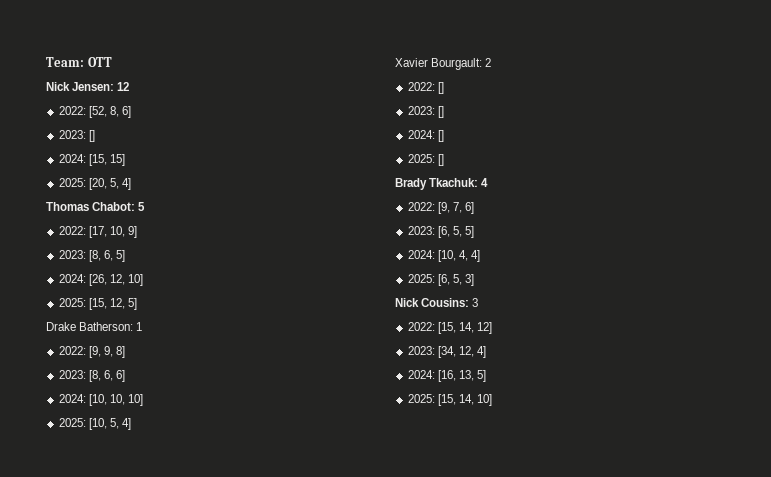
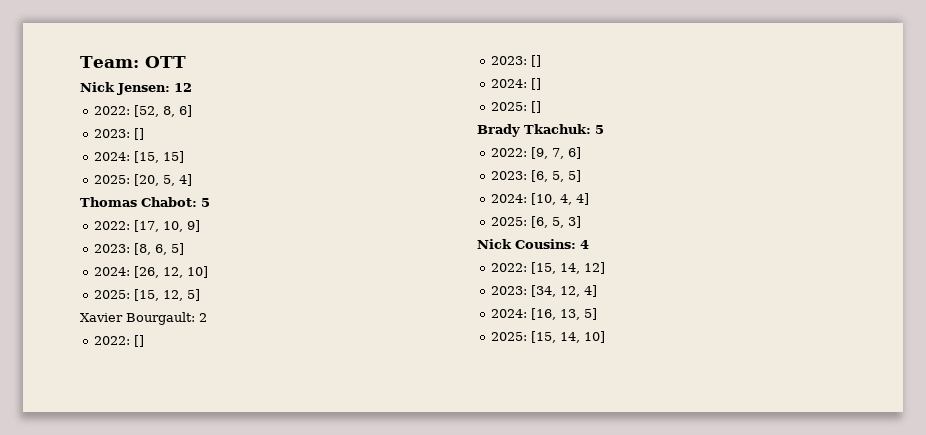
- Drake Batherson: 1
- 2022: [9, 9, 8]
- 2023: [8, 6, 6]
- 2024: [10, 10, 10]
- 2025: [10, 5, 4]
- Brady Tkachuk: 4
+ Brady Tkachuk: 5
- Nick Cousins: 3
+ Nick Cousins: 4

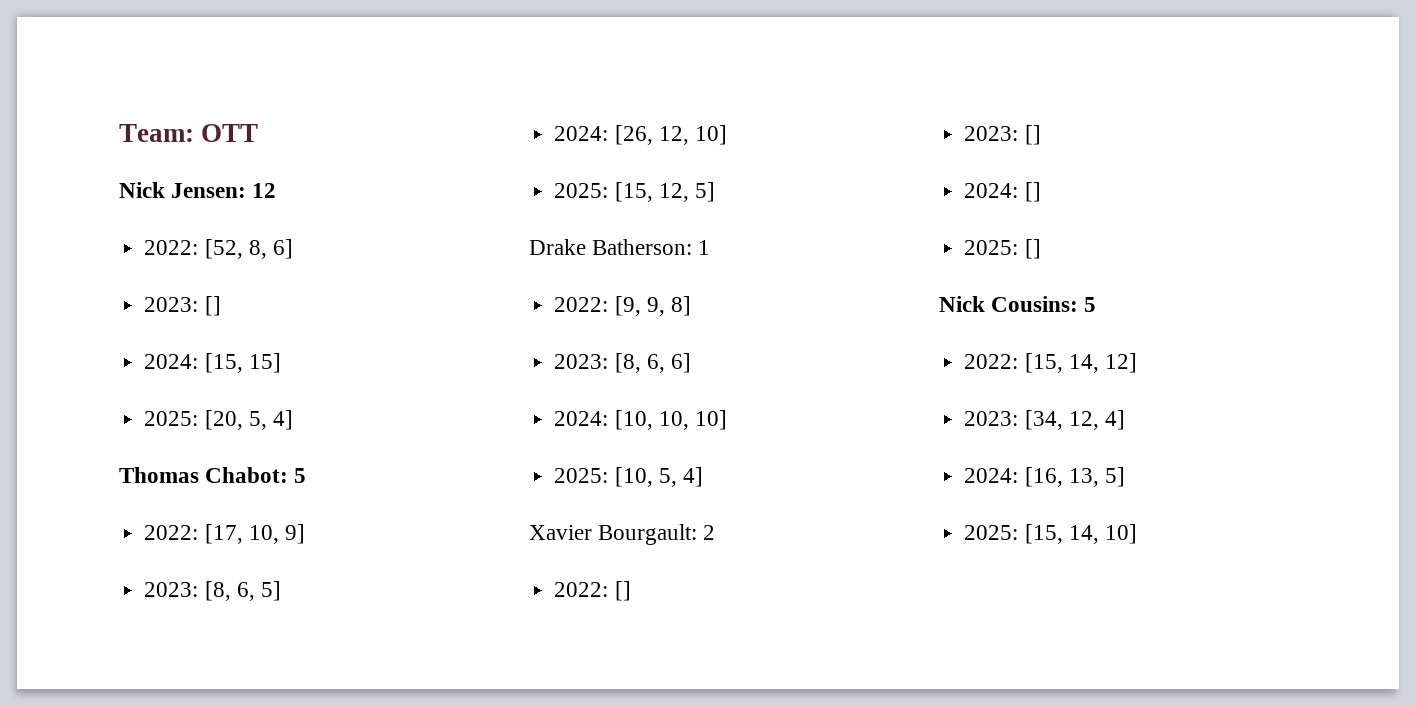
+ Drake Batherson: 1
+ 2022: [9, 9, 8]
+ 2023: [8, 6, 6]
+ 2024: [10, 10, 10]
+ 2025: [10, 5, 4]
- Brady Tkachuk: 5
- 2022: [9, 7, 6]
- 2023: [6, 5, 5]
- 2024: [10, 4, 4]
- 2025: [6, 5, 3]
- Nick Cousins: 4
+ Nick Cousins: 5

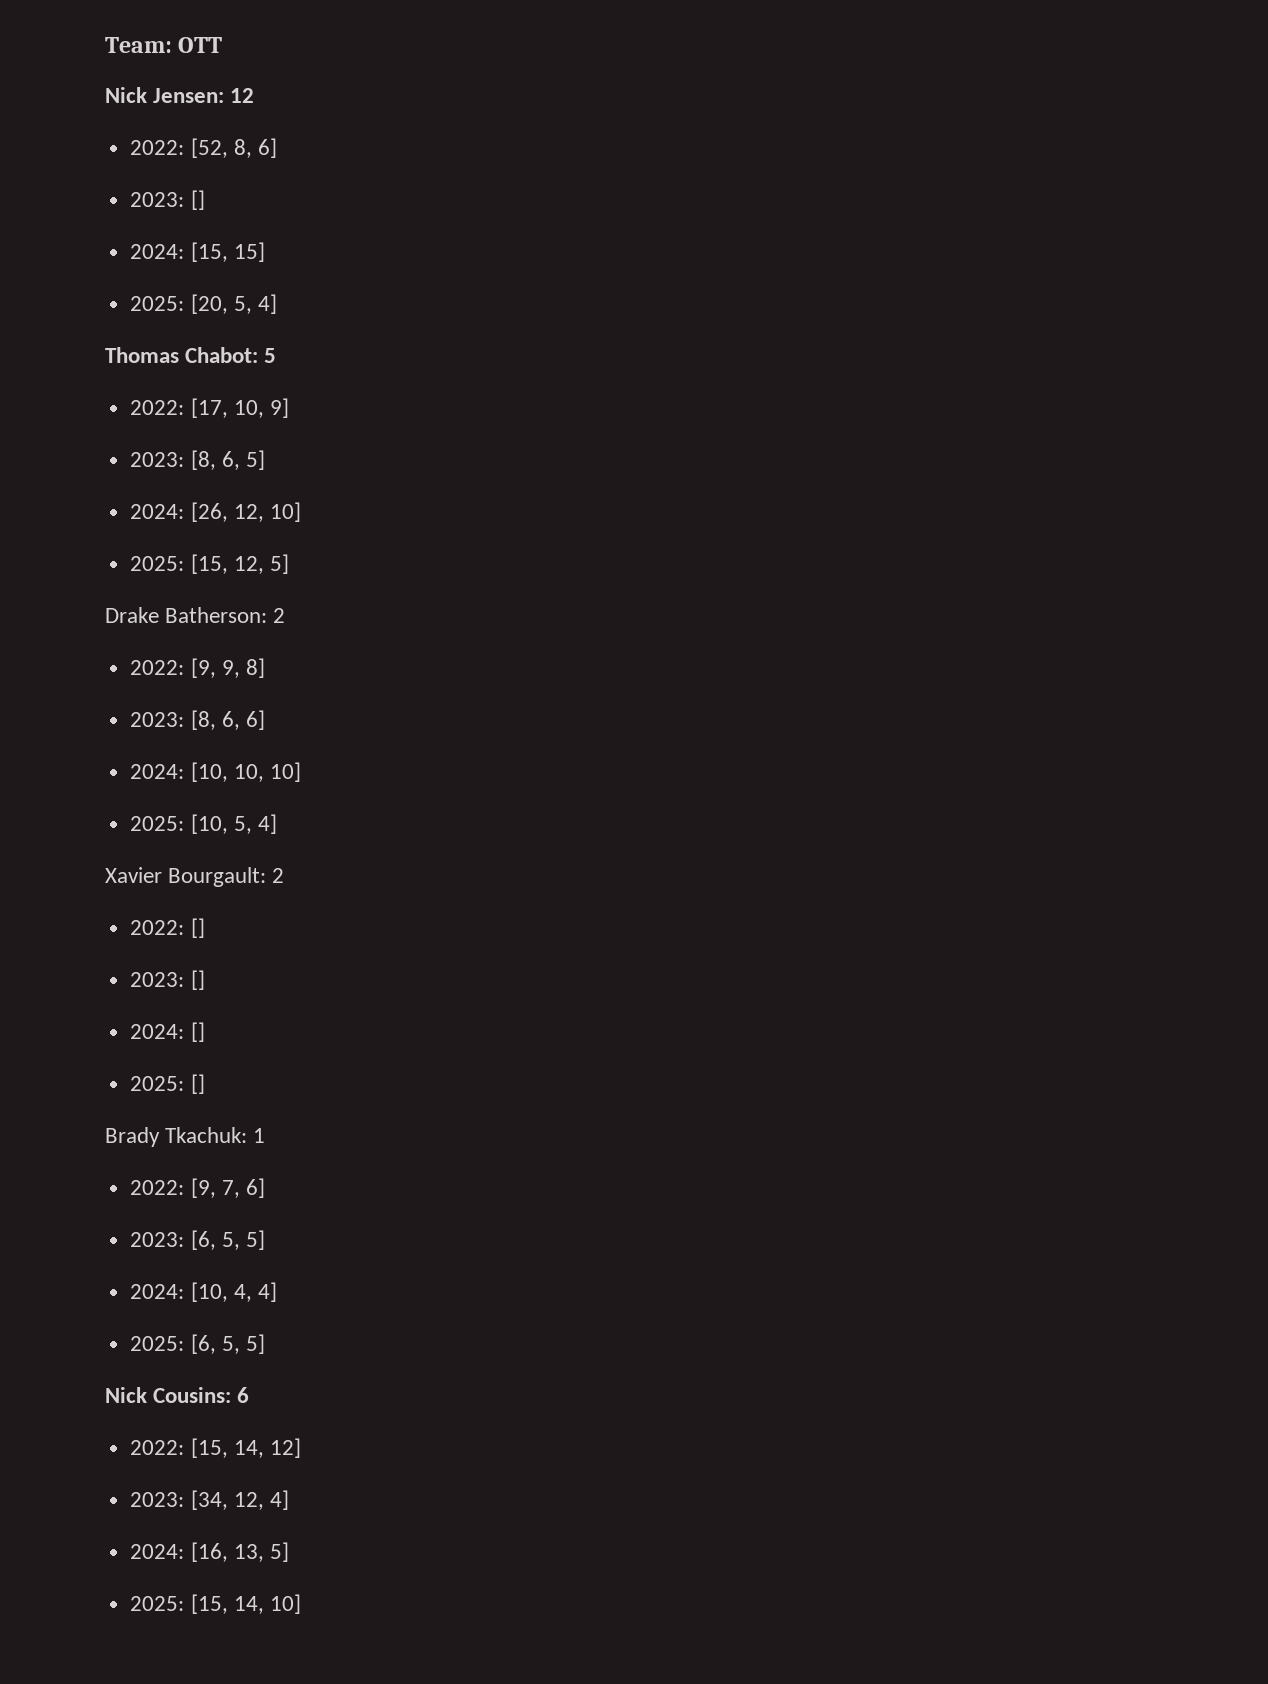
- Drake Batherson: 1
+ Drake Batherson: 2
+ Brady Tkachuk: 1
+ 2022: [9, 7, 6]
+ 2023: [6, 5, 5]
+ 2024: [10, 4, 4]
+ 2025: [6, 5, 5]
- Nick Cousins: 5
+ Nick Cousins: 6

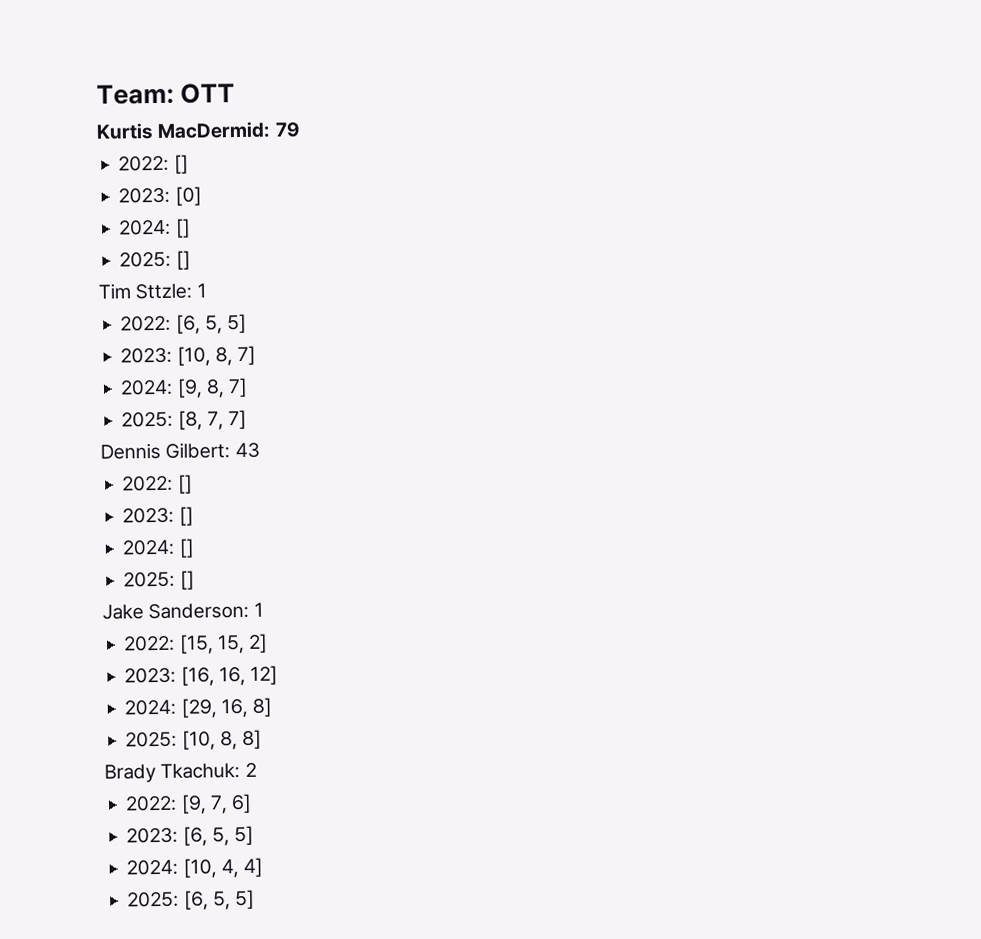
- Nick Jensen: 12
- 2022: [52, 8, 6]
- 2023: []
- 2024: [15, 15]
- 2025: [20, 5, 4]
- Thomas Chabot: 5
- 2022: [17, 10, 9]
- 2023: [8, 6, 5]
- 2024: [26, 12, 10]
- 2025: [15, 12, 5]
- Drake Batherson: 2
- 2022: [9, 9, 8]
- 2023: [8, 6, 6]
- 2024: [10, 10, 10]
- 2025: [10, 5, 4]
- Xavier Bourgault: 2
+ Kurtis MacDermid: 79
+ 2022: []
+ 2023: [0]
+ 2024: []
+ 2025: []
+ Tim Sttzle: 1
+ 2022: [6, 5, 5]
+ 2023: [10, 8, 7]
+ 2024: [9, 8, 7]
+ 2025: [8, 7, 7]
+ Dennis Gilbert: 43
+ Jake Sanderson: 1
+ 2022: [15, 15, 2]
+ 2023: [16, 16, 12]
+ 2024: [29, 16, 8]
+ 2025: [10, 8, 8]
- Brady Tkachuk: 1
+ Brady Tkachuk: 2
- Nick Cousins: 6
- 2022: [15, 14, 12]
- 2023: [34, 12, 4]
- 2024: [16, 13, 5]
- 2025: [15, 14, 10]

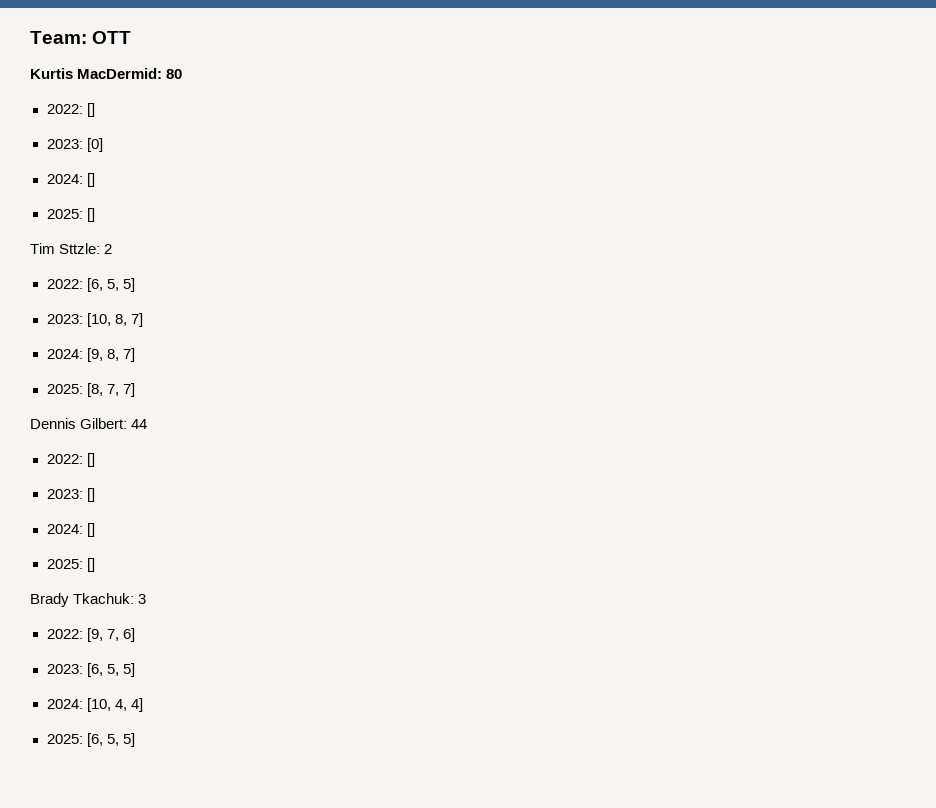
- Kurtis MacDermid: 79
+ Kurtis MacDermid: 80
- Tim Sttzle: 1
+ Tim Sttzle: 2
- Dennis Gilbert: 43
+ Dennis Gilbert: 44
- Jake Sanderson: 1
- 2022: [15, 15, 2]
- 2023: [16, 16, 12]
- 2024: [29, 16, 8]
- 2025: [10, 8, 8]
- Brady Tkachuk: 2
+ Brady Tkachuk: 3

